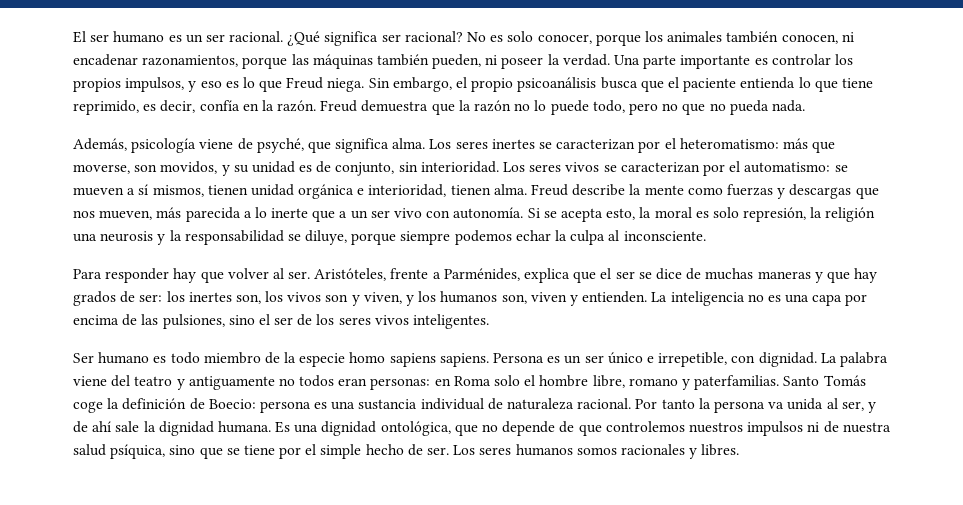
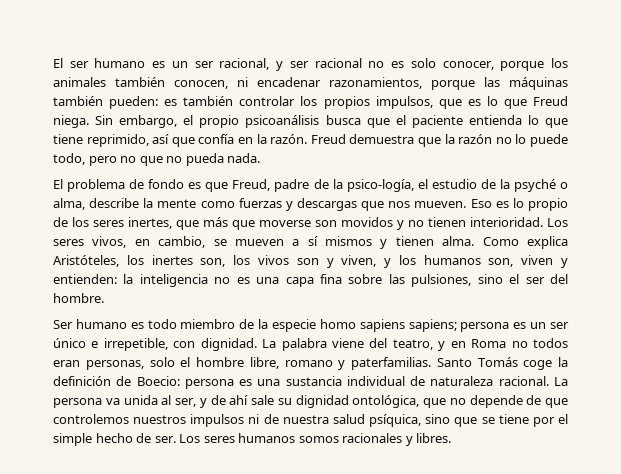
- El ser humano es un ser racional. ¿Qué significa ser racional? No es solo conocer, porque los animales también conocen, ni encadenar razonamientos, porque las máquinas también pueden, ni poseer la verdad. Una parte importante es controlar los propios impulsos, y eso es lo que Freud niega.
+ El ser humano es un ser racional, y ser racional no es solo conocer, porque los animales también conocen, ni encadenar razonamientos, porque las máquinas también pueden: es también controlar los propios impulsos, que es lo que Freud niega.
- Sin embargo, el propio psicoanálisis busca que el paciente entienda lo que tiene reprimido, es decir, confía en la razón.
+ Sin embargo, el propio psicoanálisis busca que el paciente entienda lo que tiene reprimido, así que confía en la razón.
- Además, psicología viene de psyché, que significa alma. Los seres inertes se caracterizan por el heteromatismo: más que moverse, son movidos, y su unidad es de conjunto, sin interioridad. Los seres vivos se caracterizan por el automatismo: se mueven a sí mismos, tienen unidad orgánica e interioridad, tienen alma. Freud describe la mente como fuerzas y descargas que nos mueven, más parecida a lo inerte que a un ser vivo con autonomía. Si se acepta esto, la moral es solo represión, la religión una neurosis y la responsabilidad se diluye, porque siempre podemos echar la culpa al inconsciente.
- Para responder hay que volver al ser. Aristóteles, frente a Parménides, explica que el ser se dice de muchas maneras y que hay grados de ser: los inertes son, los vivos son y viven, y los humanos son, viven y entienden. La inteligencia no es una capa por encima de las pulsiones, sino el ser de los seres vivos inteligentes.
+ El problema de fondo es que Freud, padre de la psico-logía, el estudio de la psyché o alma, describe la mente como fuerzas y descargas que nos mueven. Eso es lo propio de los seres inertes, que más que moverse son movidos y no tienen interioridad. Los seres vivos, en cambio, se mueven a sí mismos y tienen alma. Como explica Aristóteles, los inertes son, los vivos son y viven, y los humanos son, viven y entienden: la inteligencia no es una capa fina sobre las pulsiones, sino el ser del hombre.
- Ser humano es todo miembro de la especie homo sapiens sapiens. Persona es un ser único e irrepetible, con dignidad.
+ Ser humano es todo miembro de la especie homo sapiens sapiens; persona es un ser único e irrepetible, con dignidad.
- La palabra viene del teatro y antiguamente no todos eran personas: en Roma solo el hombre libre, romano y paterfamilias.
+ La palabra viene del teatro, y en Roma no todos eran personas, solo el hombre libre, romano y paterfamilias.
- Por tanto la persona va unida al ser, y de ahí sale la dignidad humana. Es una dignidad ontológica, que no depende de que controlemos nuestros impulsos ni de nuestra salud psíquica, sino que se tiene por el simple hecho de ser.
+ La persona va unida al ser, y de ahí sale su dignidad ontológica, que no depende de que controlemos nuestros impulsos ni de nuestra salud psíquica, sino que se tiene por el simple hecho de ser.

